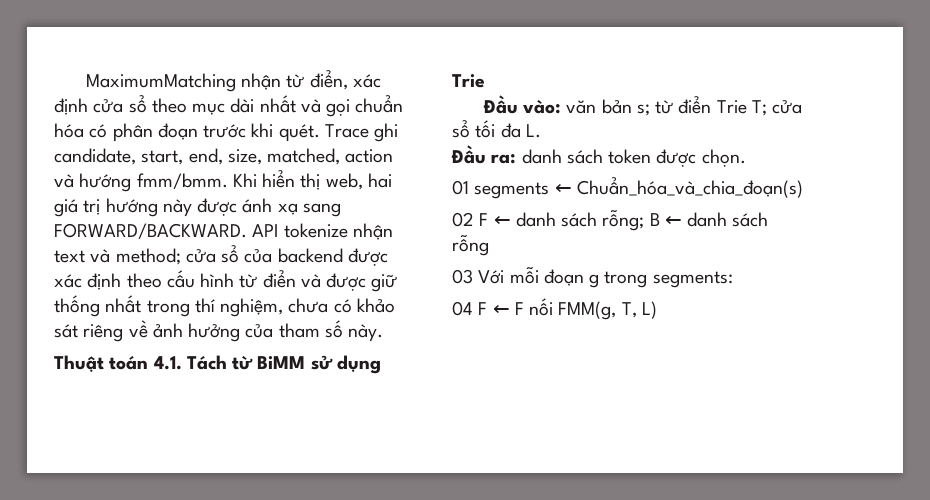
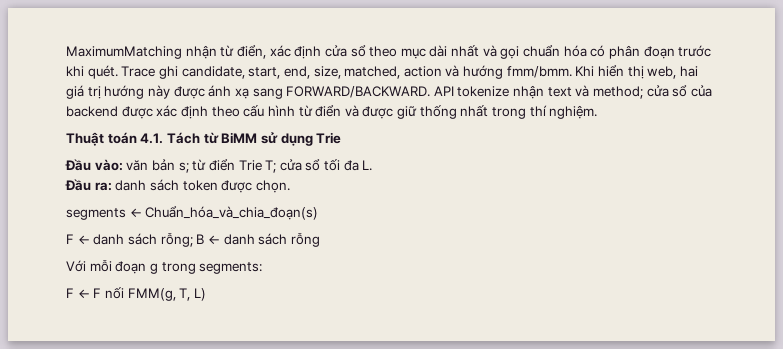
- API tokenize nhận text và method; cửa sổ của backend được xác định theo cấu hình từ điển và được giữ thống nhất trong thí nghiệm, chưa có khảo sát riêng về ảnh hưởng của tham số này.
+ API tokenize nhận text và method; cửa sổ của backend được xác định theo cấu hình từ điển và được giữ thống nhất trong thí nghiệm.
- 01 segments ← Chuẩn_hóa_và_chia_đoạn(s)
+ segments ← Chuẩn_hóa_và_chia_đoạn(s)
- 02 F ← danh sách rỗng; B ← danh sách rỗng
+ F ← danh sách rỗng; B ← danh sách rỗng
- 03 Với mỗi đoạn g trong segments:
+ Với mỗi đoạn g trong segments:
- 04 F ← F nối FMM(g, T, L)
+ F ← F nối FMM(g, T, L)

